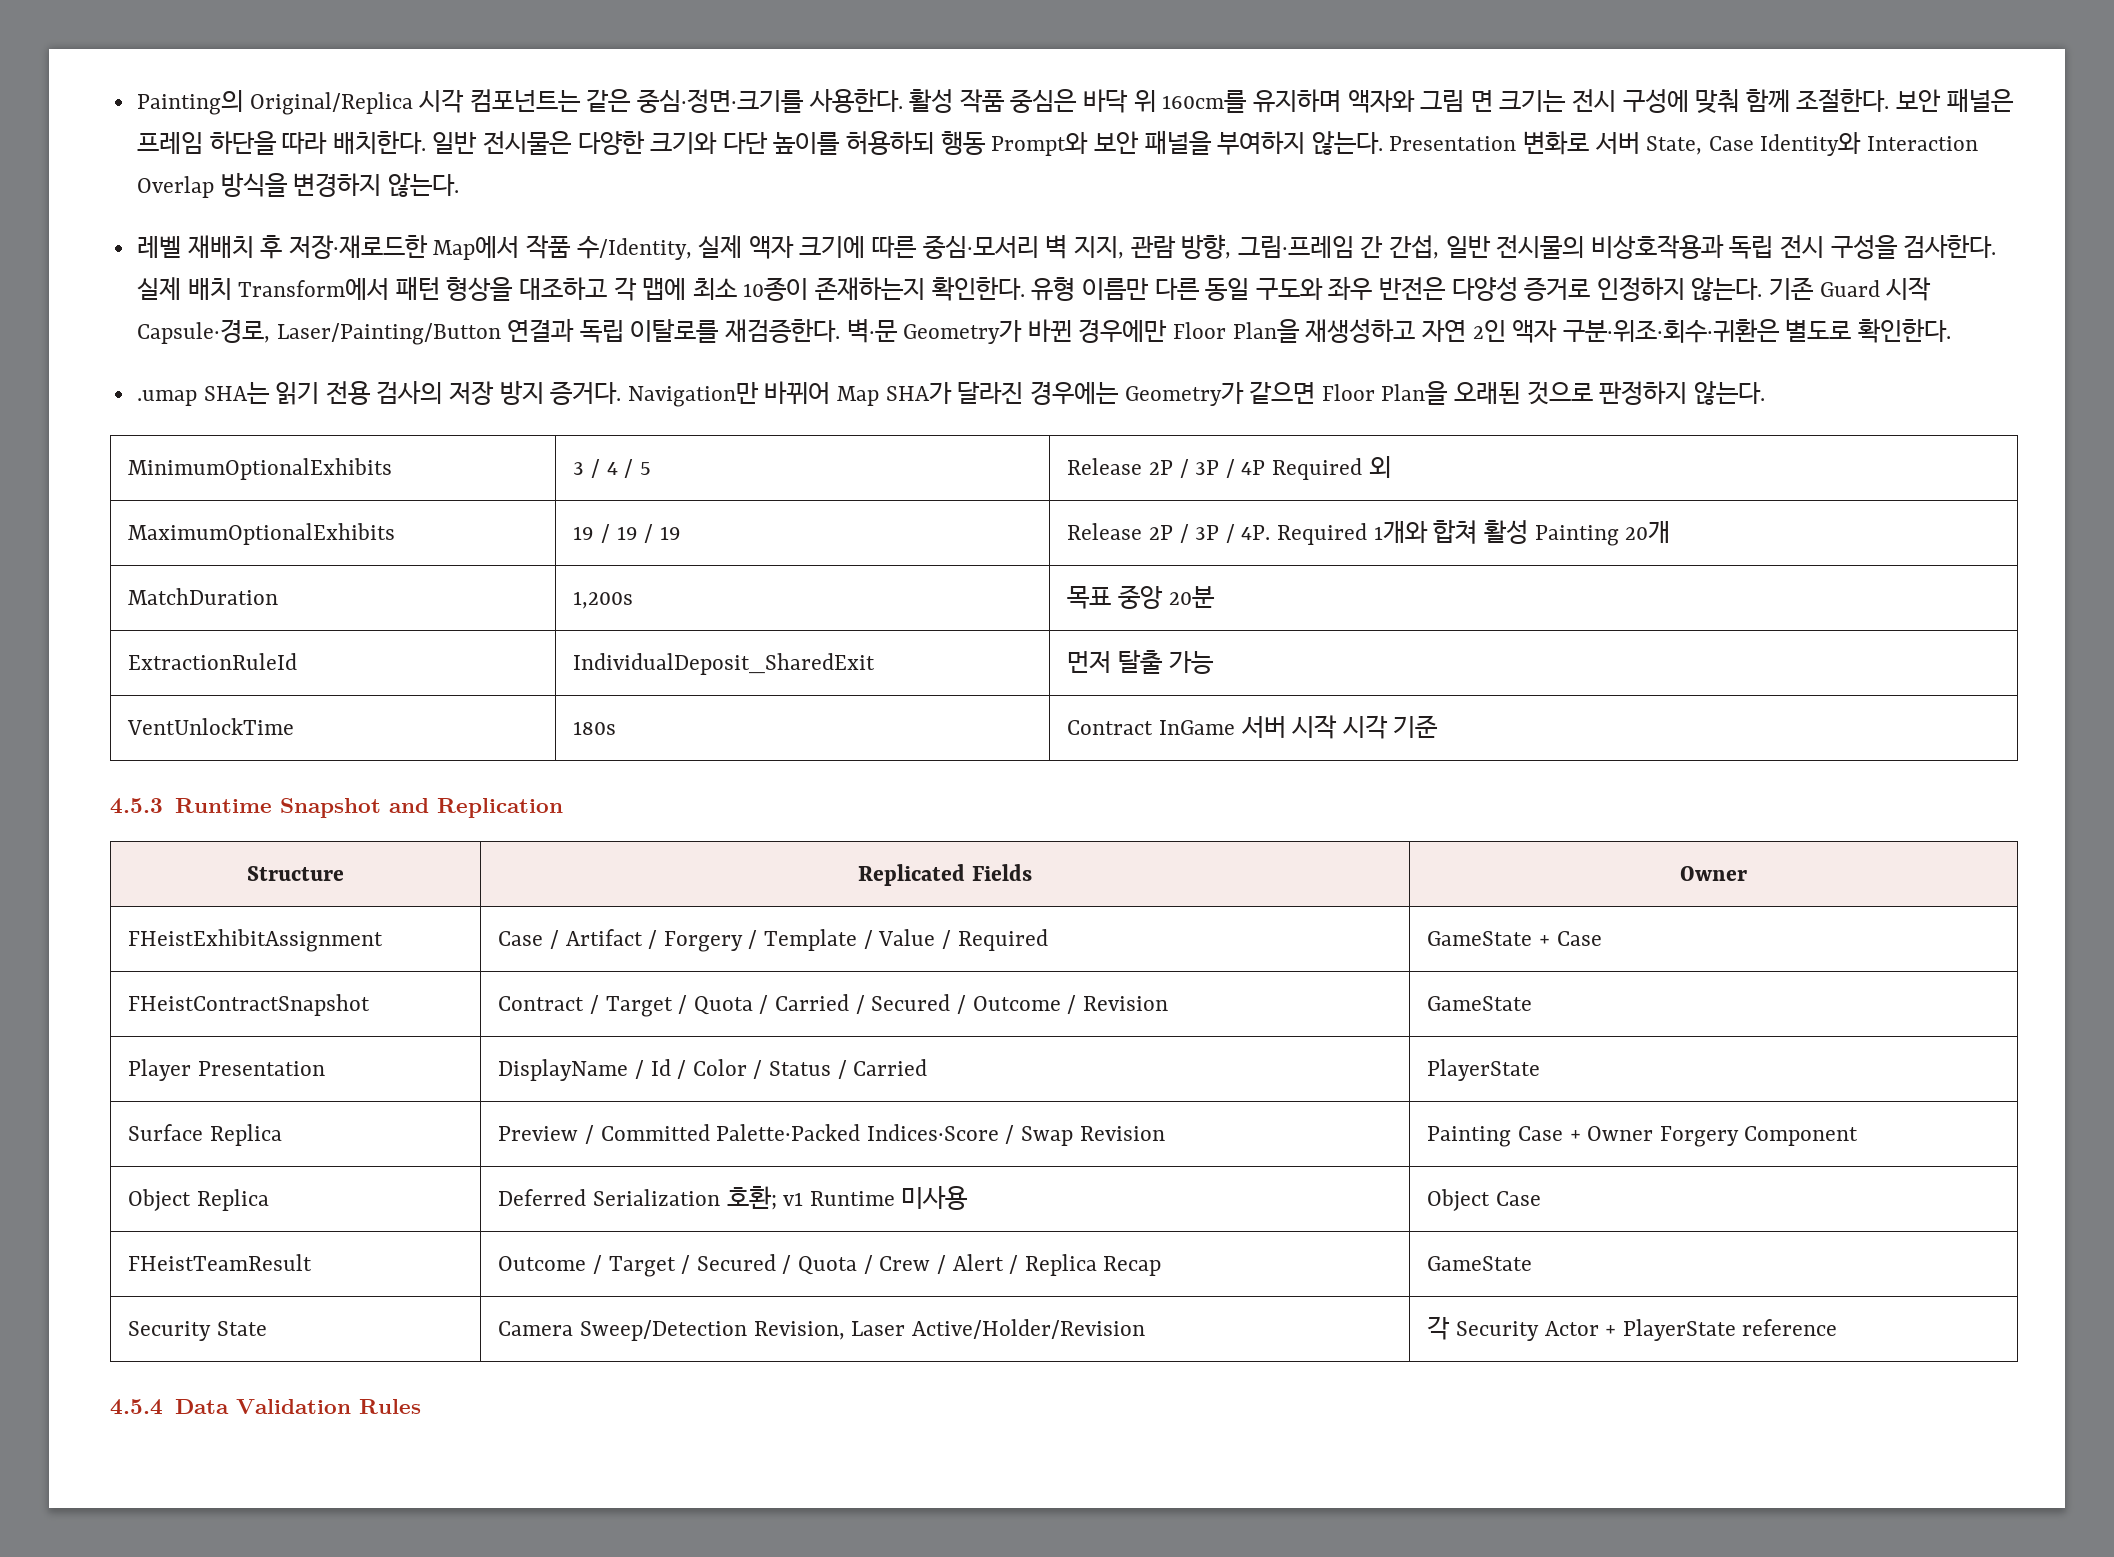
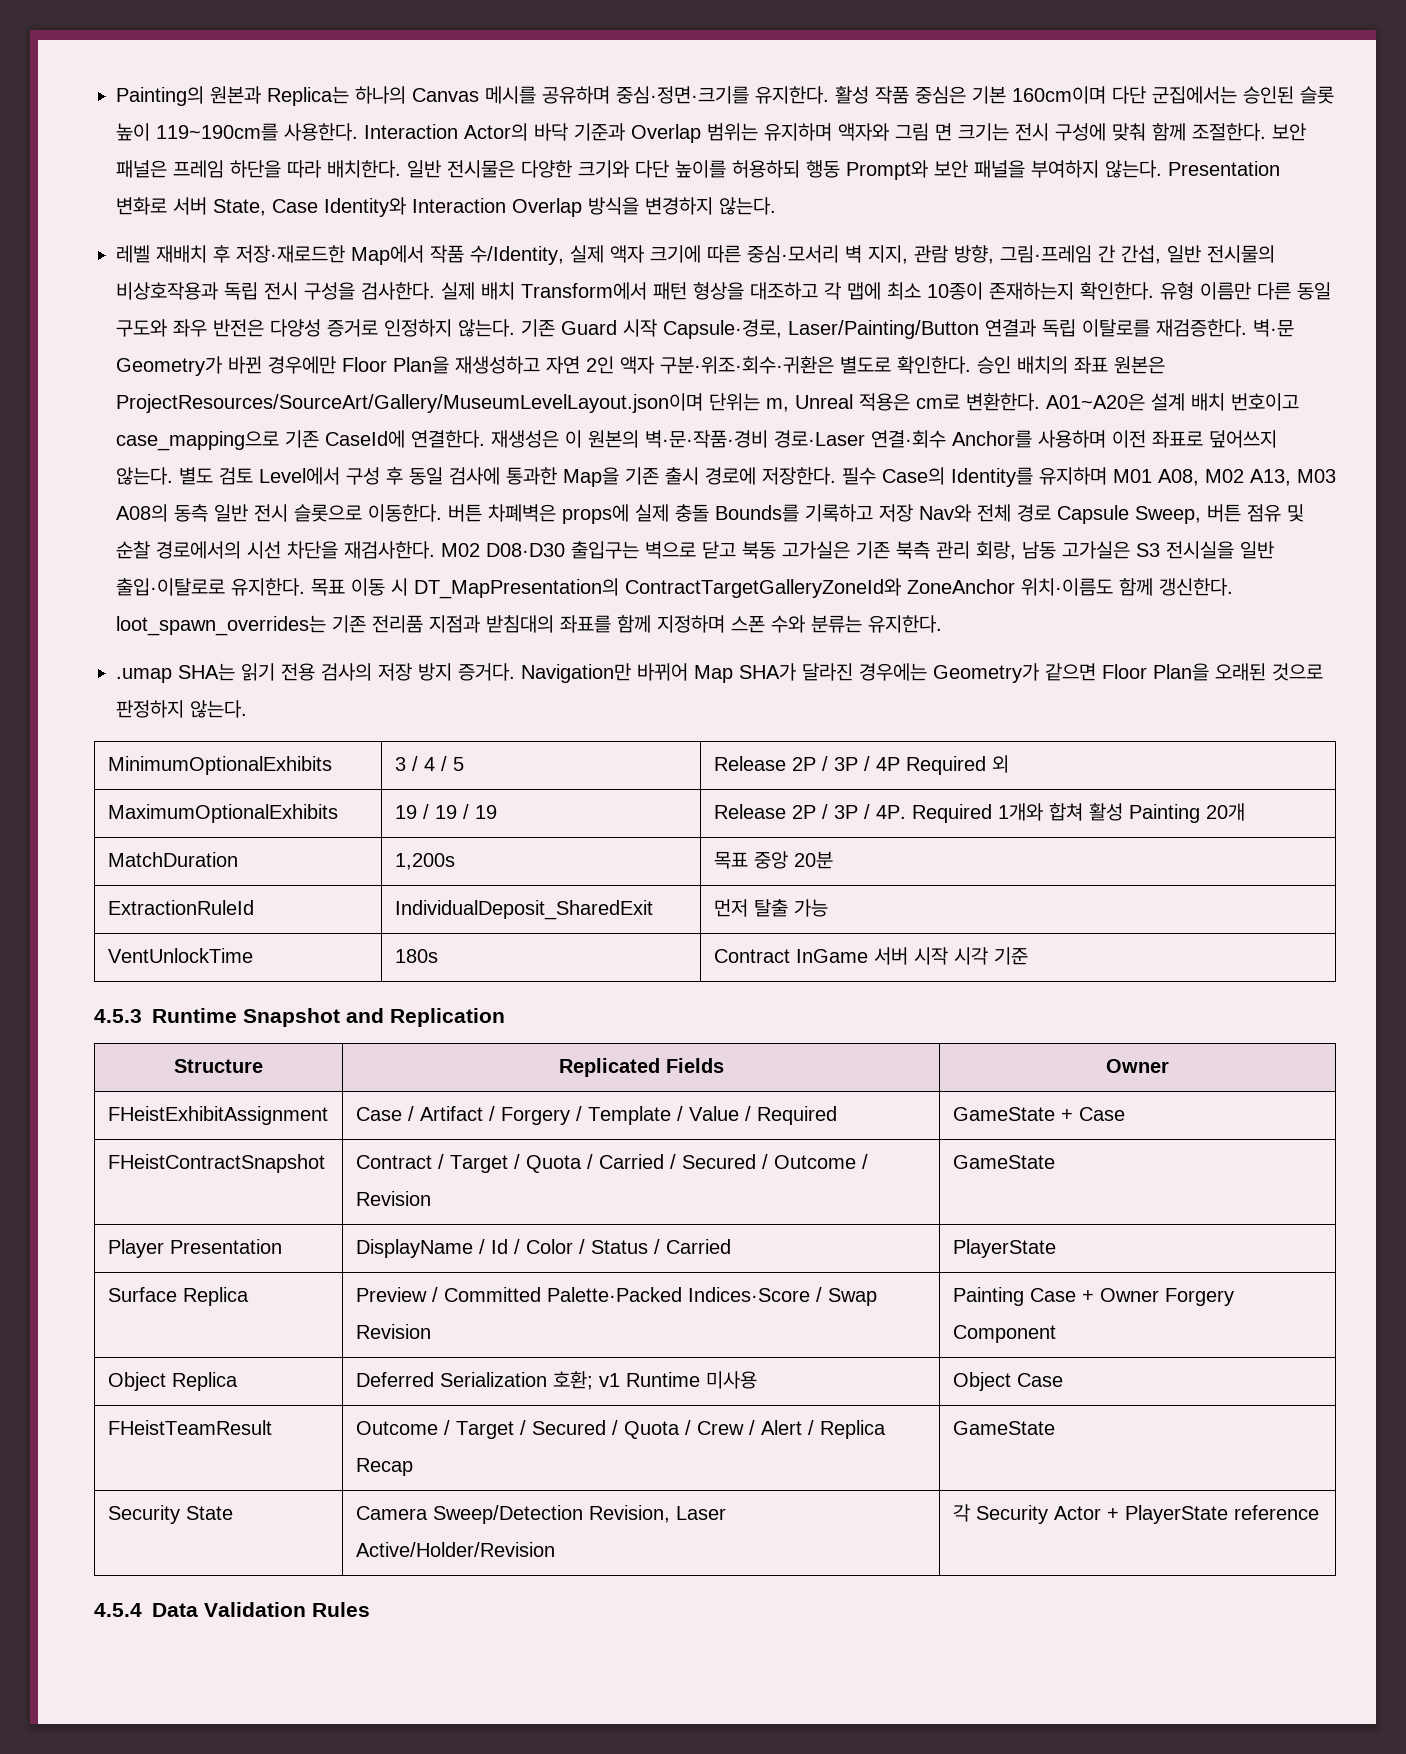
- Painting의 Original/Replica 시각 컴포넌트는 같은 중심·정면·크기를 사용한다. 활성 작품 중심은 바닥 위 160cm를 유지하며 액자와 그림 면 크기는 전시 구성에 맞춰 함께 조절한다.
+ Painting의 원본과 Replica는 하나의 Canvas 메시를 공유하며 중심·정면·크기를 유지한다. 활성 작품 중심은 기본 160cm이며 다단 군집에서는 승인된 슬롯 높이 119~190cm를 사용한다. Interaction Actor의 바닥 기준과 Overlap 범위는 유지하며 액자와 그림 면 크기는 전시 구성에 맞춰 함께 조절한다.
+ 승인 배치의 좌표 원본은 ProjectResources/SourceArt/Gallery/MuseumLevelLayout.json이며 단위는 m, Unreal 적용은 cm로 변환한다. A01~A20은 설계 배치 번호이고 case_mapping으로 기존 CaseId에 연결한다. 재생성은 이 원본의 벽·문·작품·경비 경로·Laser 연결·회수 Anchor를 사용하며 이전 좌표로 덮어쓰지 않는다. 별도 검토 Level에서 구성 후 동일 검사에 통과한 Map을 기존 출시 경로에 저장한다. 필수 Case의 Identity를 유지하며 M01 A08, M02 A13, M03 A08의 동측 일반 전시 슬롯으로 이동한다. 버튼 차폐벽은 props에 실제 충돌 Bounds를 기록하고 저장 Nav와 전체 경로 Capsule Sweep, 버튼 점유 및 순찰 경로에서의 시선 차단을 재검사한다. M02 D08·D30 출입구는 벽으로 닫고 북동 고가실은 기존 북측 관리 회랑, 남동 고가실은 S3 전시실을 일반 출입·이탈로로 유지한다. 목표 이동 시 DT_MapPresentation의 ContractTargetGalleryZoneId와 ZoneAnchor 위치·이름도 함께 갱신한다. loot_spawn_overrides는 기존 전리품 지점과 받침대의 좌표를 함께 지정하며 스폰 수와 분류는 유지한다.

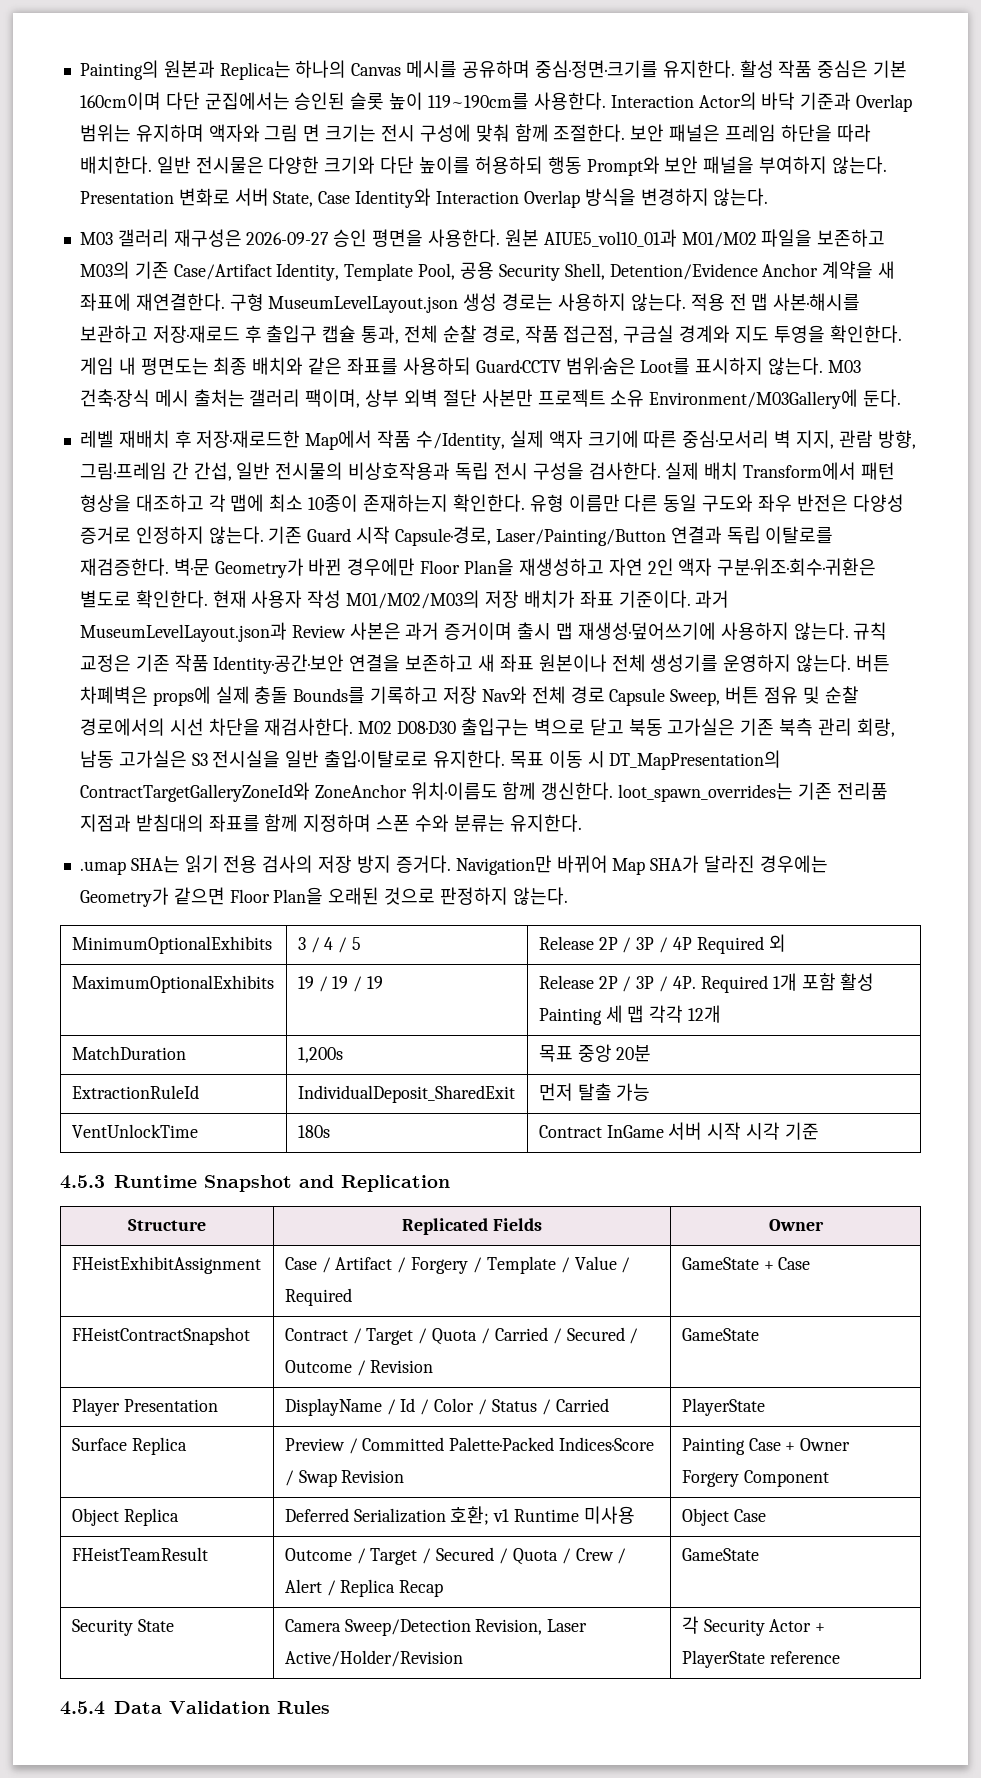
+ M03 갤러리 재구성은 2026-09-27 승인 평면을 사용한다. 원본 AIUE5_vol10_01과 M01/M02 파일을 보존하고 M03의 기존 Case/Artifact Identity, Template Pool, 공용 Security Shell, Detention/Evidence Anchor 계약을 새 좌표에 재연결한다. 구형 MuseumLevelLayout.json 생성 경로는 사용하지 않는다. 적용 전 맵 사본·해시를 보관하고 저장·재로드 후 출입구 캡슐 통과, 전체 순찰 경로, 작품 접근점, 구금실 경계와 지도 투영을 확인한다. 게임 내 평면도는 최종 배치와 같은 좌표를 사용하되 Guard·CCTV 범위·숨은 Loot를 표시하지 않는다. M03 건축·장식 메시 출처는 갤러리 팩이며, 상부 외벽 절단 사본만 프로젝트 소유 Environment/M03Gallery에 둔다.
- 승인 배치의 좌표 원본은 ProjectResources/SourceArt/Gallery/MuseumLevelLayout.json이며 단위는 m, Unreal 적용은 cm로 변환한다. A01~A20은 설계 배치 번호이고 case_mapping으로 기존 CaseId에 연결한다. 재생성은 이 원본의 벽·문·작품·경비 경로·Laser 연결·회수 Anchor를 사용하며 이전 좌표로 덮어쓰지 않는다. 별도 검토 Level에서 구성 후 동일 검사에 통과한 Map을 기존 출시 경로에 저장한다. 필수 Case의 Identity를 유지하며 M01 A08, M02 A13, M03 A08의 동측 일반 전시 슬롯으로 이동한다.
+ 현재 사용자 작성 M01/M02/M03의 저장 배치가 좌표 기준이다. 과거 MuseumLevelLayout.json과 Review 사본은 과거 증거이며 출시 맵 재생성·덮어쓰기에 사용하지 않는다. 규칙 교정은 기존 작품 Identity·공간·보안 연결을 보존하고 새 좌표 원본이나 전체 생성기를 운영하지 않는다.
- MaximumOptionalExhibits | 19 / 19 / 19 | Release 2P / 3P / 4P. Required 1개와 합쳐 활성 Painting 20개
+ MaximumOptionalExhibits | 19 / 19 / 19 | Release 2P / 3P / 4P. Required 1개 포함 활성 Painting 세 맵 각각 12개

